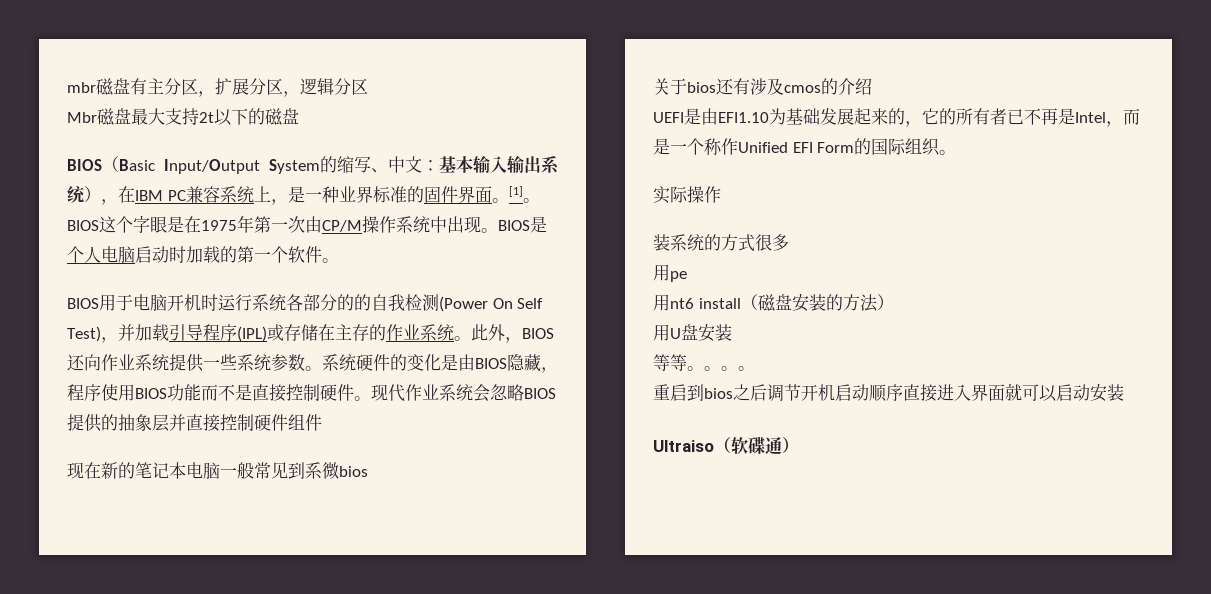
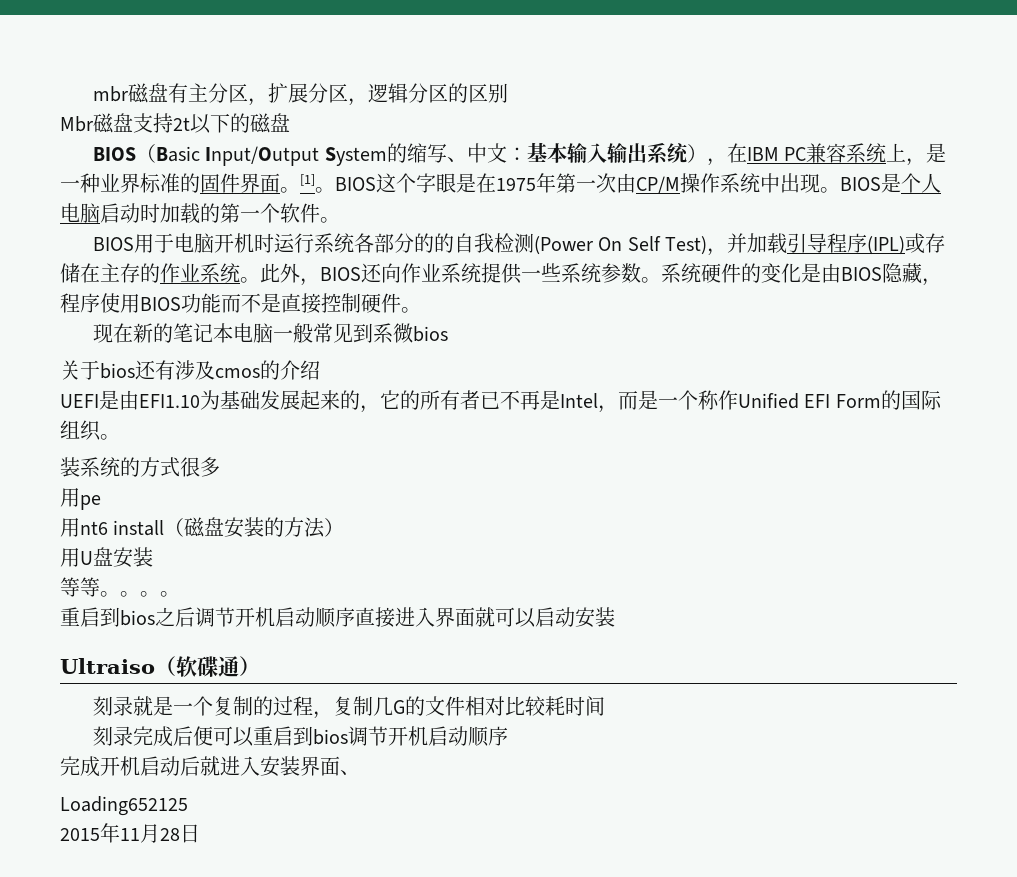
- mbr磁盘有主分区，扩展分区，逻辑分区
+ mbr磁盘有主分区，扩展分区，逻辑分区的区别
- Mbr磁盘最大支持2t以下的磁盘
+ Mbr磁盘支持2t以下的磁盘
- 现代作业系统会忽略BIOS提供的抽象层并直接控制硬件组件
- 实际操作
+ 刻录就是一个复制的过程，复制几G的文件相对比较耗时间
+ 刻录完成后便可以重启到bios调节开机启动顺序
+ 完成开机启动后就进入安装界面、
+ Loading652125
+ 2015年11月28日

